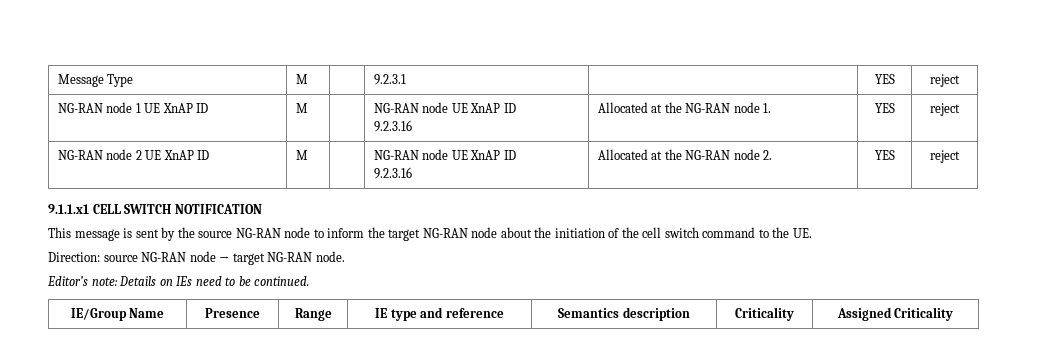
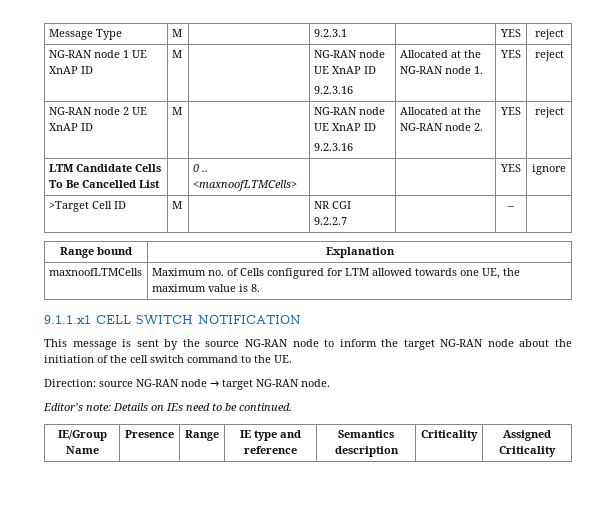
+ LTM Candidate Cells To Be Cancelled List | | 0 .. <maxnoofLTMCells> | | | YES | ignore
+ >Target Cell ID | M | | NR CGI
+ 9.2.2.7 | | – |
+ Range bound | Explanation
+ maxnoofLTMCells | Maximum no. of Cells configured for LTM allowed towards one UE, the maximum value is 8.

